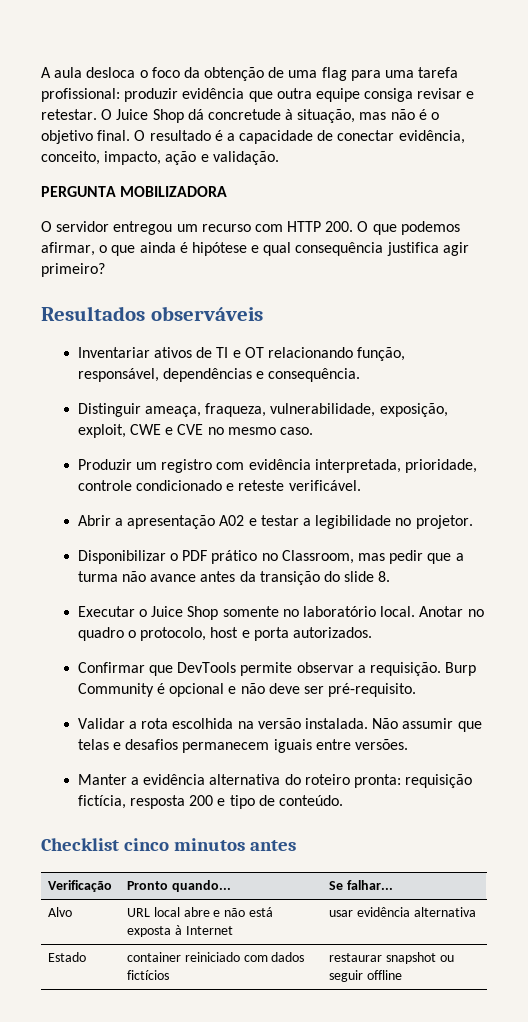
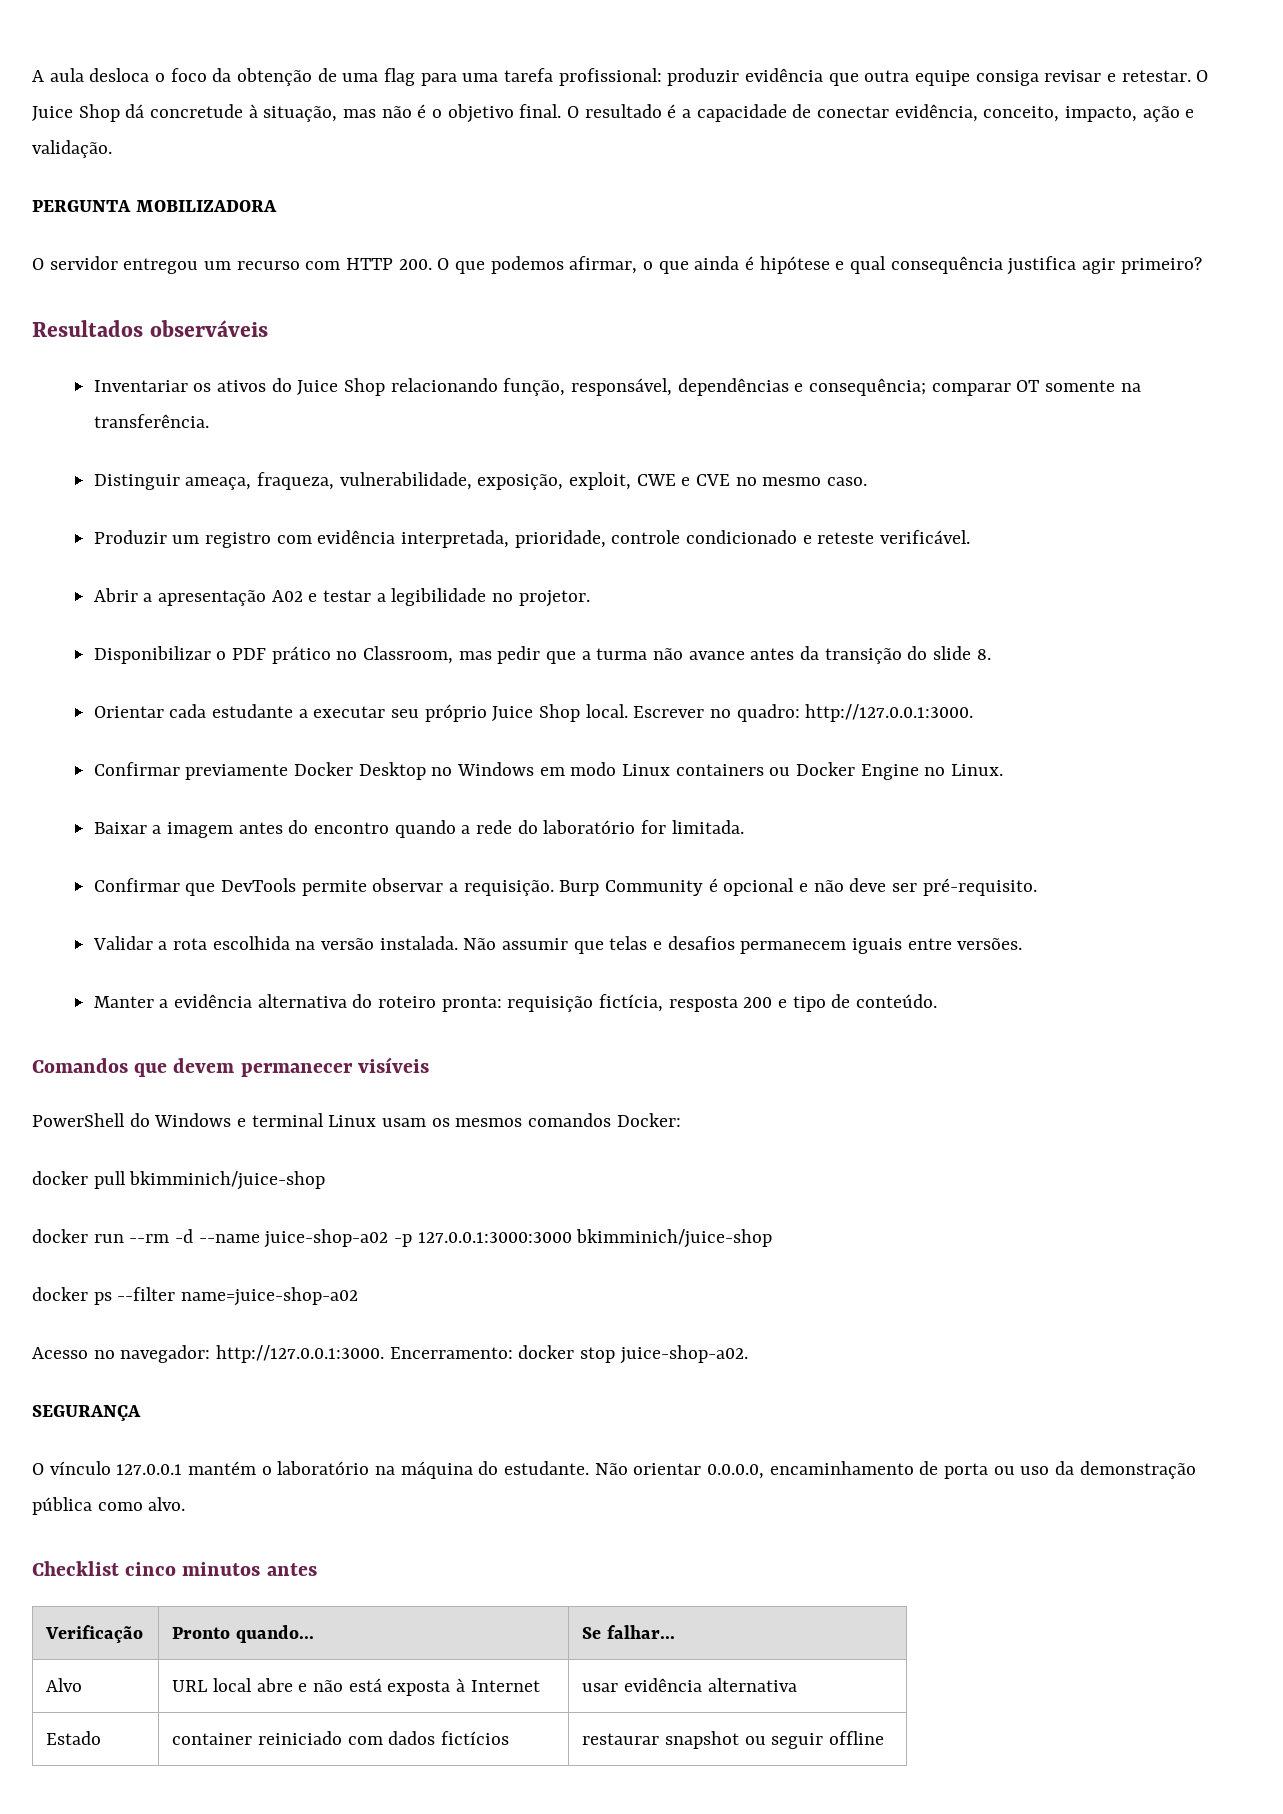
- Inventariar ativos de TI e OT relacionando função, responsável, dependências e consequência.
+ Inventariar os ativos do Juice Shop relacionando função, responsável, dependências e consequência; comparar OT somente na transferência.
- Executar o Juice Shop somente no laboratório local. Anotar no quadro o protocolo, host e porta autorizados.
+ Orientar cada estudante a executar seu próprio Juice Shop local. Escrever no quadro: http://127.0.0.1:3000.
+ Confirmar previamente Docker Desktop no Windows em modo Linux containers ou Docker Engine no Linux.
+ Baixar a imagem antes do encontro quando a rede do laboratório for limitada.
+ Comandos que devem permanecer visíveis
+ PowerShell do Windows e terminal Linux usam os mesmos comandos Docker:
+ docker pull bkimminich/juice-shop
+ docker run --rm -d --name juice-shop-a02 -p 127.0.0.1:3000:3000 bkimminich/juice-shop
+ docker ps --filter name=juice-shop-a02
+ Acesso no navegador: http://127.0.0.1:3000. Encerramento: docker stop juice-shop-a02.
+ SEGURANÇA
+ O vínculo 127.0.0.1 mantém o laboratório na máquina do estudante. Não orientar 0.0.0.0, encaminhamento de porta ou uso da demonstração pública como alvo.

